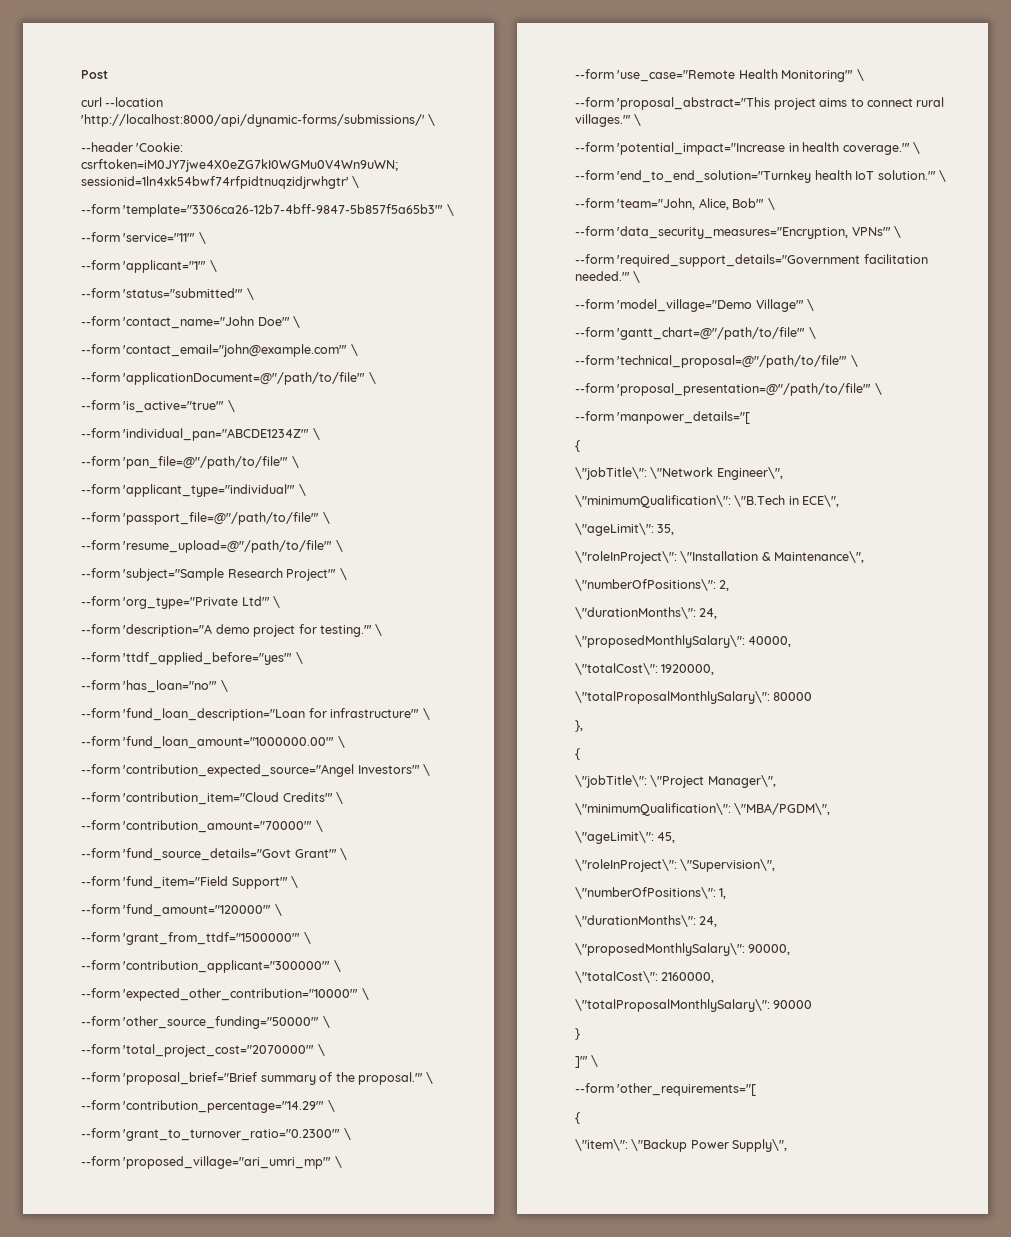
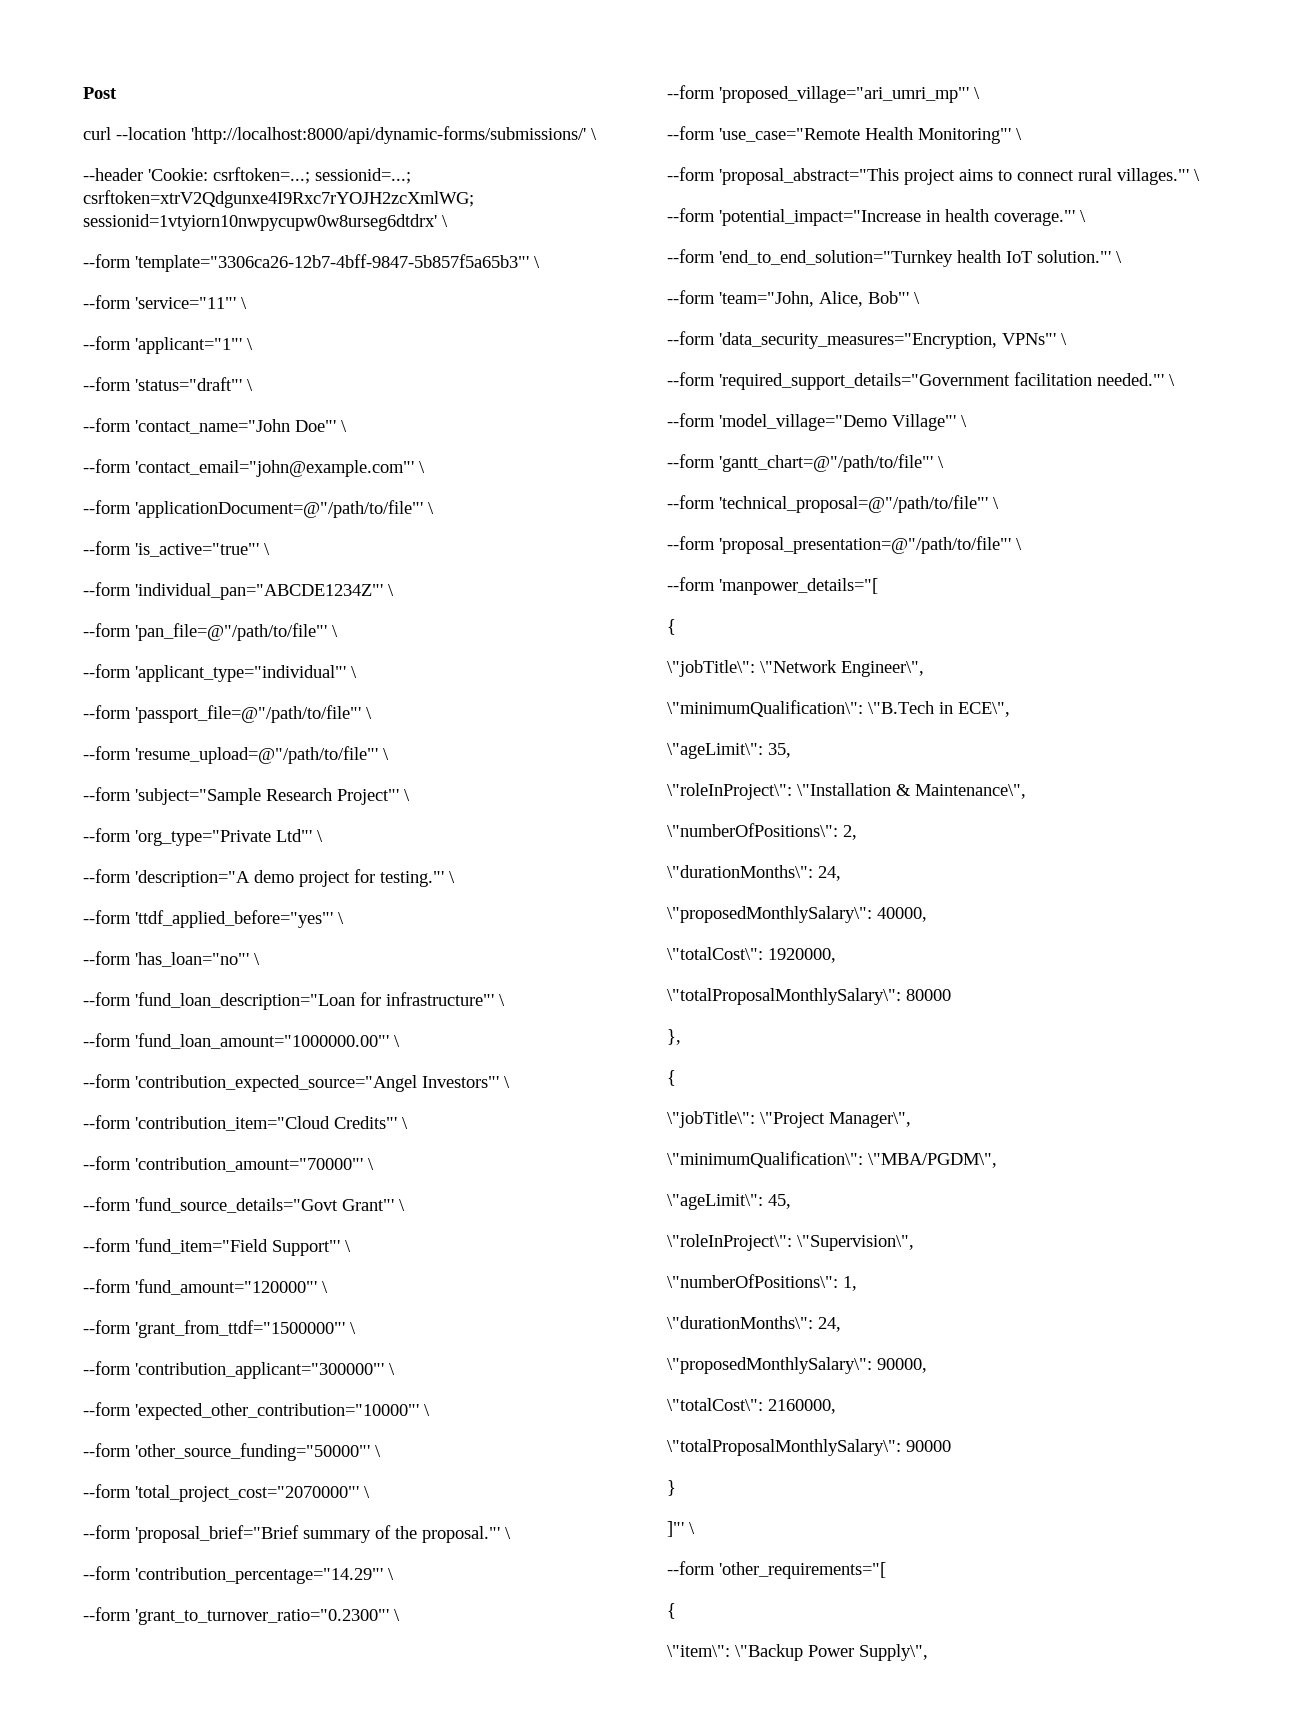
- --header 'Cookie: csrftoken=iM0JY7jwe4X0eZG7kI0WGMu0V4Wn9uWN; sessionid=1ln4xk54bwf74rfpidtnuqzidjrwhgtr' \
+ --header 'Cookie: csrftoken=...; sessionid=...; csrftoken=xtrV2Qdgunxe4I9Rxc7rYOJH2zcXmlWG; sessionid=1vtyiorn10nwpycupw0w8urseg6dtdrx' \
- --form 'status="submitted"' \
+ --form 'status="draft"' \

